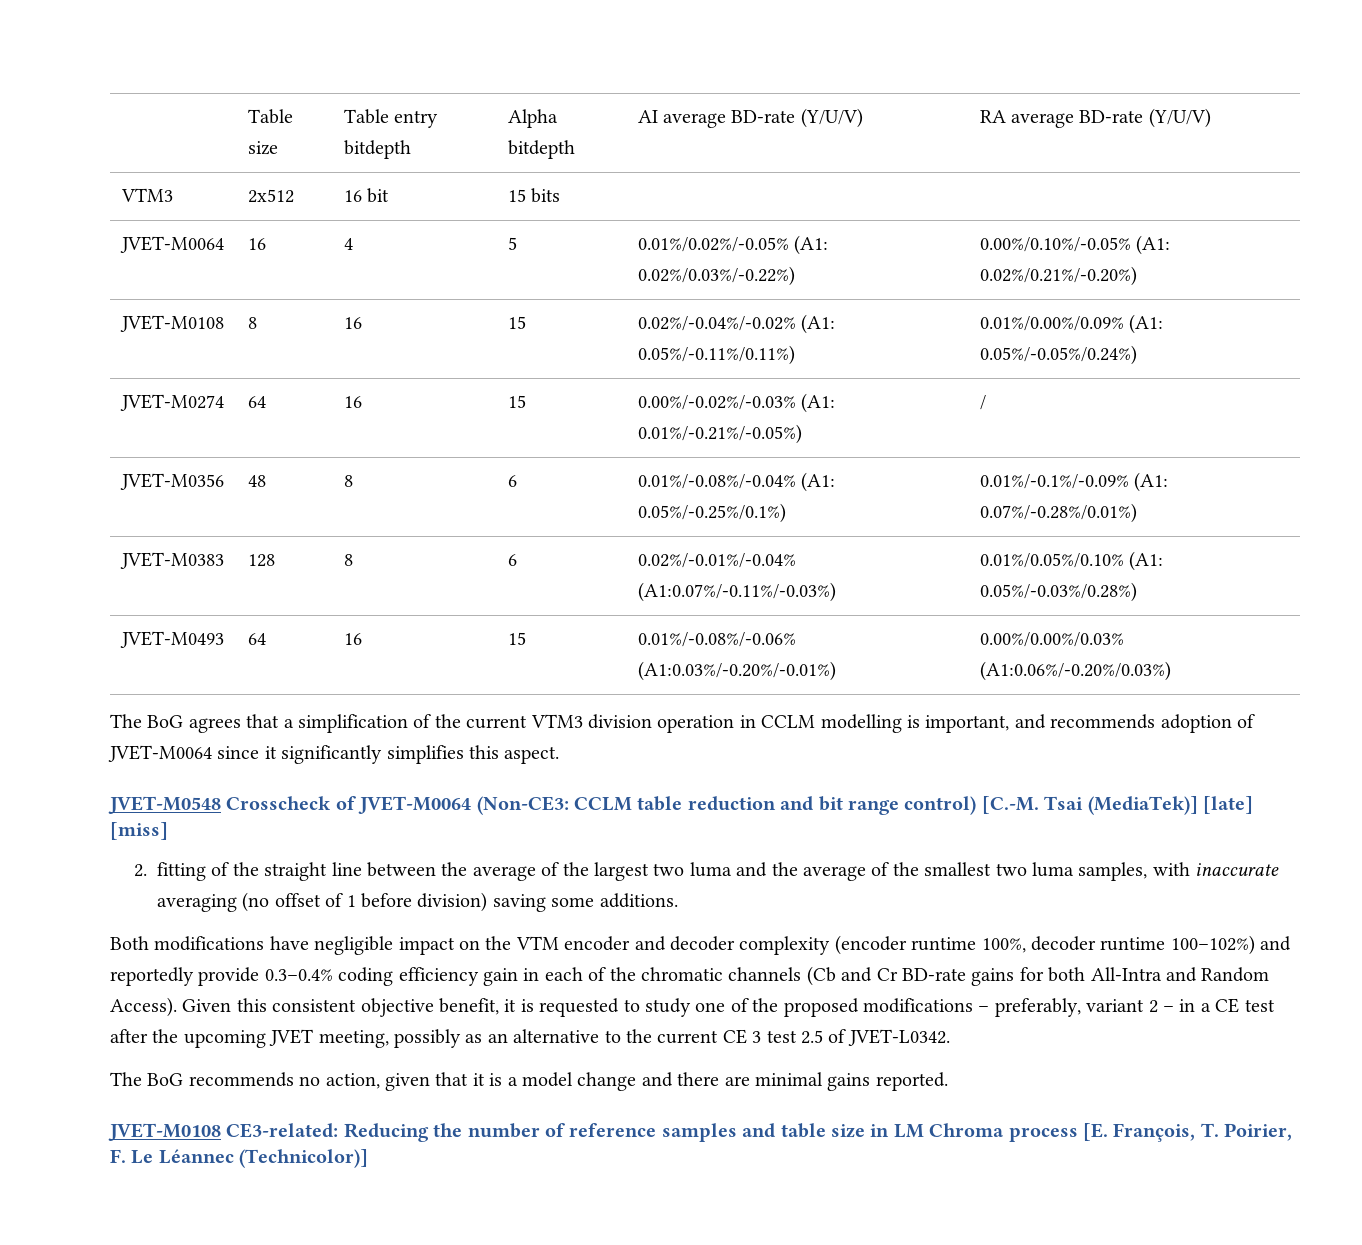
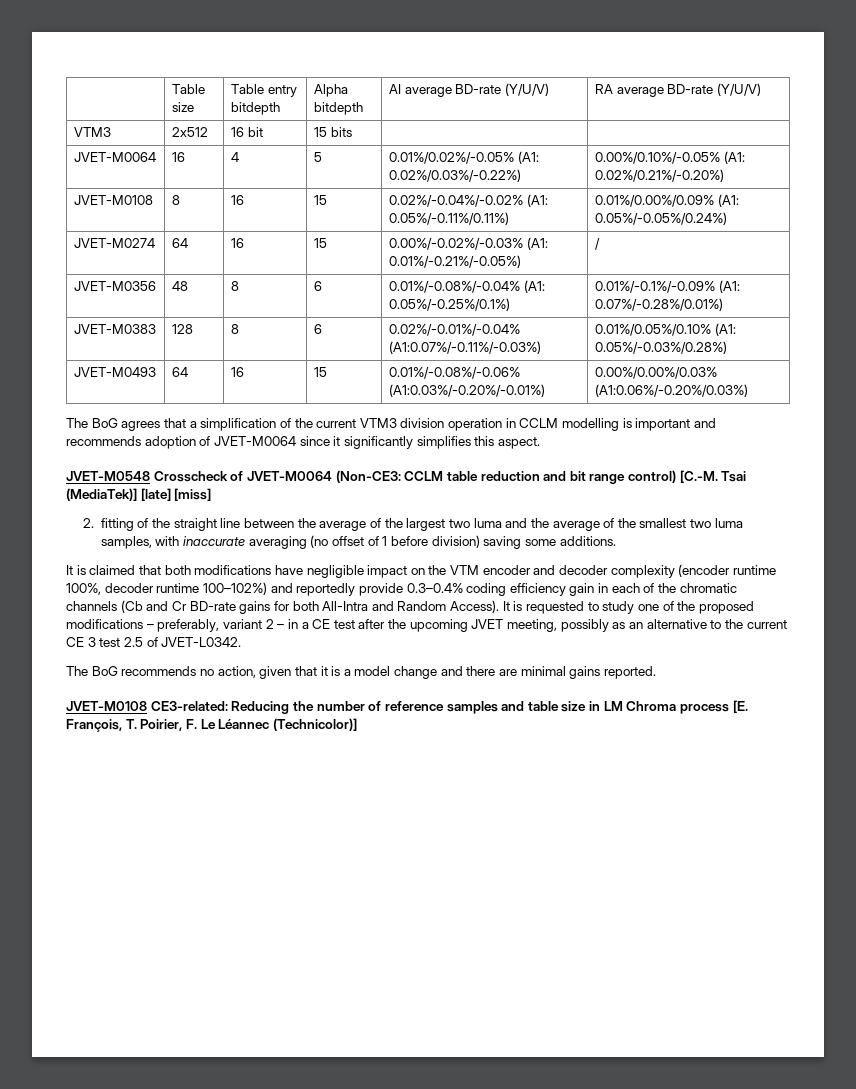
- The BoG agrees that a simplification of the current VTM3 division operation in CCLM modelling is important, and recommends adoption of JVET-M0064 since it significantly simplifies this aspect.
+ The BoG agrees that a simplification of the current VTM3 division operation in CCLM modelling is important and recommends adoption of JVET-M0064 since it significantly simplifies this aspect.
- Both modifications have negligible impact on the VTM encoder and decoder complexity (encoder runtime 100%, decoder runtime 100–102%) and reportedly provide 0.3–0.4% coding efficiency gain in each of the chromatic channels (Cb and Cr BD-rate gains for both All-Intra and Random Access).
+ It is claimed that both modifications have negligible impact on the VTM encoder and decoder complexity (encoder runtime 100%, decoder runtime 100–102%) and reportedly provide 0.3–0.4% coding efficiency gain in each of the chromatic channels (Cb and Cr BD-rate gains for both All-Intra and Random Access).
- Given this consistent objective benefit, it is requested to study one of the proposed modifications – preferably, variant 2 – in a CE test after the upcoming JVET meeting, possibly as an alternative to the current CE 3 test 2.5 of JVET-L0342.
+ It is requested to study one of the proposed modifications – preferably, variant 2 – in a CE test after the upcoming JVET meeting, possibly as an alternative to the current CE 3 test 2.5 of JVET-L0342.

